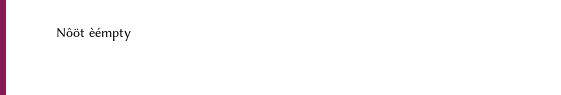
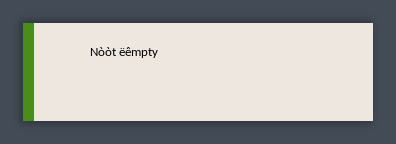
- Nôöt èémpty
+ Nòòt ëêmpty

